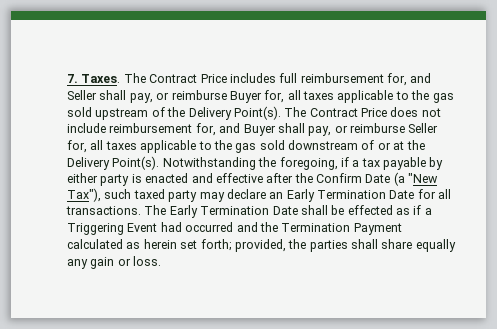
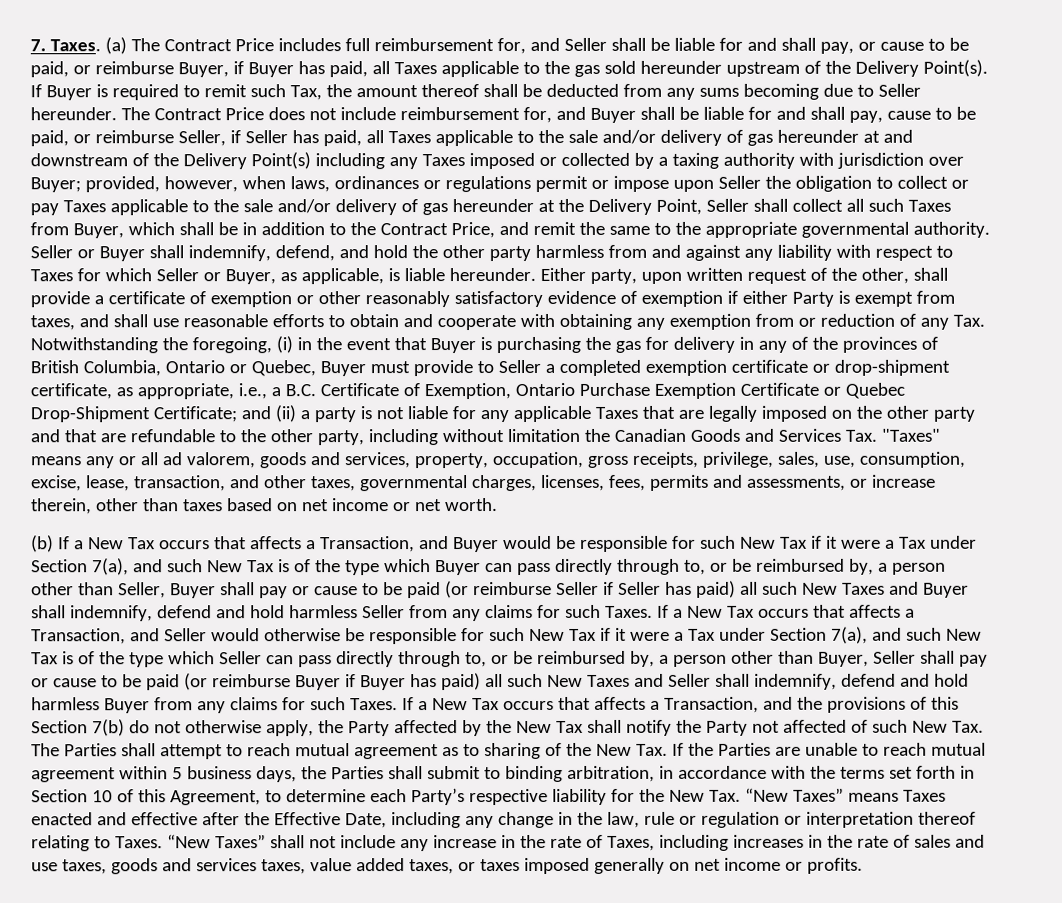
- The Contract Price includes full reimbursement for, and Seller shall pay, or reimburse Buyer for, all taxes applicable to the gas sold upstream of the Delivery Point(s).
+ (a) The Contract Price includes full reimbursement for, and Seller shall be liable for and shall pay, or cause to be paid, or reimburse Buyer, if Buyer has paid, all Taxes applicable to the gas sold hereunder upstream of the Delivery Point(s).
+ If Buyer is required to remit such Tax, the amount thereof shall be deducted from any sums becoming due to Seller hereunder.
- The Contract Price does not include reimbursement for, and Buyer shall pay, or reimburse Seller for, all taxes applicable to the gas sold downstream of or at the Delivery Point(s). Notwithstanding the foregoing, if a tax payable by either party is enacted and effective after the Confirm Date (a "New Tax"), such taxed party may declare an Early Termination Date for all transactions. The Early Termination Date shall be effected as if a Triggering Event had occurred and the Termination Payment calculated as herein set forth; provided, the parties shall share equally any gain or loss.
+ The Contract Price does not include reimbursement for, and Buyer shall be liable for and shall pay, cause to be paid, or reimburse Seller, if Seller has paid, all Taxes applicable to the sale and/or delivery of gas hereunder at and downstream of the Delivery Point(s) including any Taxes imposed or collected by a taxing authority with jurisdiction over Buyer; provided, however, when laws, ordinances or regulations permit or impose upon Seller the obligation to collect or pay Taxes applicable to the sale and/or delivery of gas hereunder at the Delivery Point, Seller shall collect all such Taxes from Buyer, which shall be in addition to the Contract Price, and remit the same to the appropriate governmental authority. Seller or Buyer shall indemnify, defend, and hold the other party harmless from and against any liability with respect to Taxes for which Seller or Buyer, as applicable, is liable hereunder. Either party, upon written request of the other, shall provide a certificate of exemption or other reasonably satisfactory evidence of exemption if either Party is exempt from taxes, and shall use reasonable efforts to obtain and cooperate with obtaining any exemption from or reduction of any Tax. Notwithstanding the foregoing, (i) in the event that Buyer is purchasing the gas for delivery in any of the provinces of British Columbia, Ontario or Quebec, Buyer must provide to Seller a completed exemption certificate or drop-shipment certificate, as appropriate, i.e., a B.C. Certificate of Exemption, Ontario Purchase Exemption Certificate or Quebec Drop-Shipment Certificate; and (ii) a party is not liable for any applicable Taxes that are legally imposed on the other party and that are refundable to the other party, including without limitation the Canadian Goods and Services Tax. "Taxes" means any or all ad valorem, goods and services, property, occupation, gross receipts, privilege, sales, use, consumption, excise, lease, transaction, and other taxes, governmental charges, licenses, fees, permits and assessments, or increase therein, other than taxes based on net income or net worth.
+ (b) If a New Tax occurs that affects a Transaction, and Buyer would be responsible for such New Tax if it were a Tax under Section 7(a), and such New Tax is of the type which Buyer can pass directly through to, or be reimbursed by, a person other than Seller, Buyer shall pay or cause to be paid (or reimburse Seller if Seller has paid) all such New Taxes and Buyer shall indemnify, defend and hold harmless Seller from any claims for such Taxes. If a New Tax occurs that affects a Transaction, and Seller would otherwise be responsible for such New Tax if it were a Tax under Section 7(a), and such New Tax is of the type which Seller can pass directly through to, or be reimbursed by, a person other than Buyer, Seller shall pay or cause to be paid (or reimburse Buyer if Buyer has paid) all such New Taxes and Seller shall indemnify, defend and hold harmless Buyer from any claims for such Taxes. If a New Tax occurs that affects a Transaction, and the provisions of this Section 7(b) do not otherwise apply, the Party affected by the New Tax shall notify the Party not affected of such New Tax. The Parties shall attempt to reach mutual agreement as to sharing of the New Tax. If the Parties are unable to reach mutual agreement within 5 business days, the Parties shall submit to binding arbitration, in accordance with the terms set forth in Section 10 of this Agreement, to determine each Party’s respective liability for the New Tax. “New Taxes” means Taxes enacted and effective after the Effective Date, including any change in the law, rule or regulation or interpretation thereof relating to Taxes. “New Taxes” shall not include any increase in the rate of Taxes, including increases in the rate of sales and use taxes, goods and services taxes, value added taxes, or taxes imposed generally on net income or profits.

